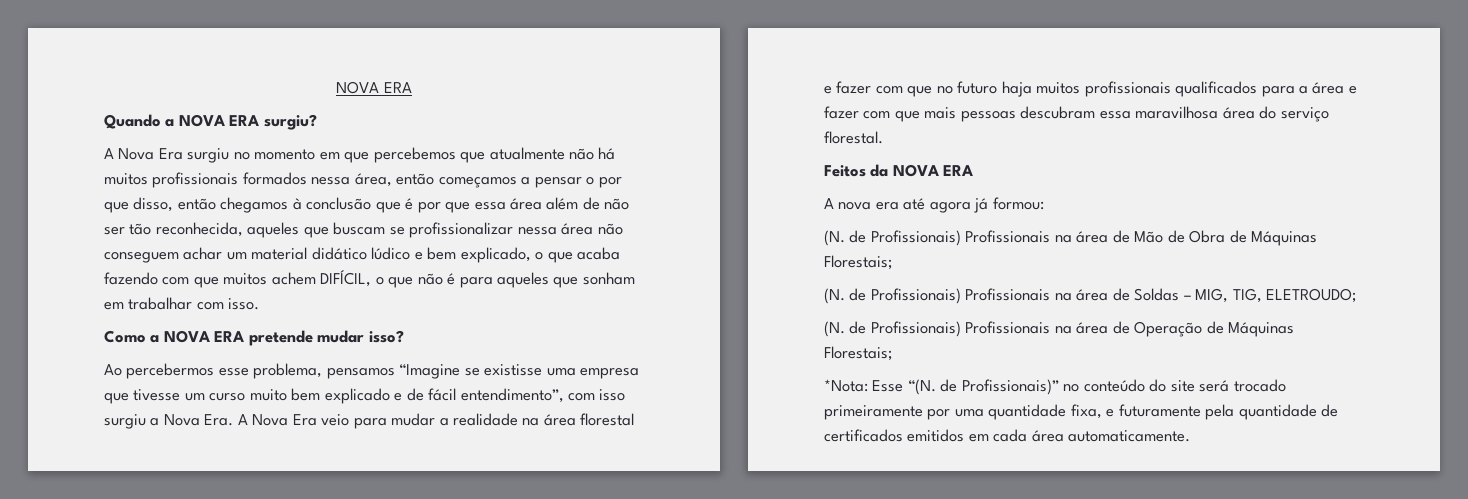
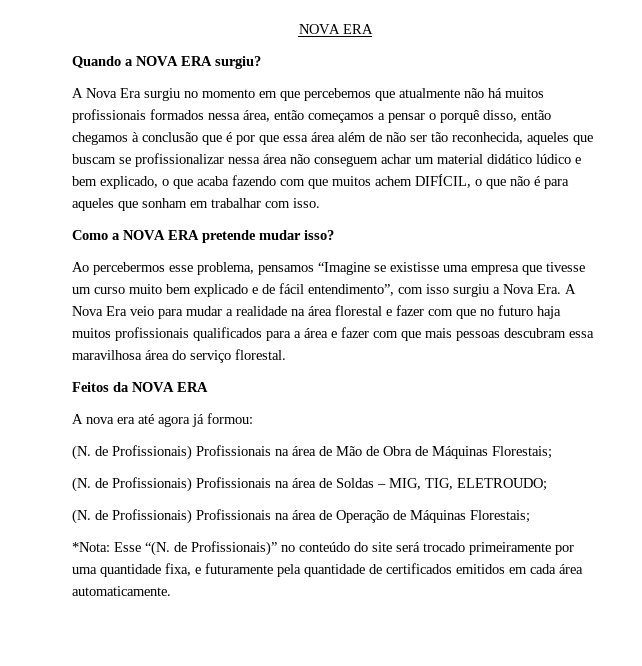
- A Nova Era surgiu no momento em que percebemos que atualmente não há muitos profissionais formados nessa área, então começamos a pensar o por que disso, então chegamos à conclusão que é por que essa área além de não ser tão reconhecida, aqueles que buscam se profissionalizar nessa área não conseguem achar um material didático lúdico e bem explicado, o que acaba fazendo com que muitos achem DIFÍCIL, o que não é para aqueles que sonham em trabalhar com isso.
+ A Nova Era surgiu no momento em que percebemos que atualmente não há muitos profissionais formados nessa área, então começamos a pensar o porquê disso, então chegamos à conclusão que é por que essa área além de não ser tão reconhecida, aqueles que buscam se profissionalizar nessa área não conseguem achar um material didático lúdico e bem explicado, o que acaba fazendo com que muitos achem DIFÍCIL, o que não é para aqueles que sonham em trabalhar com isso.

